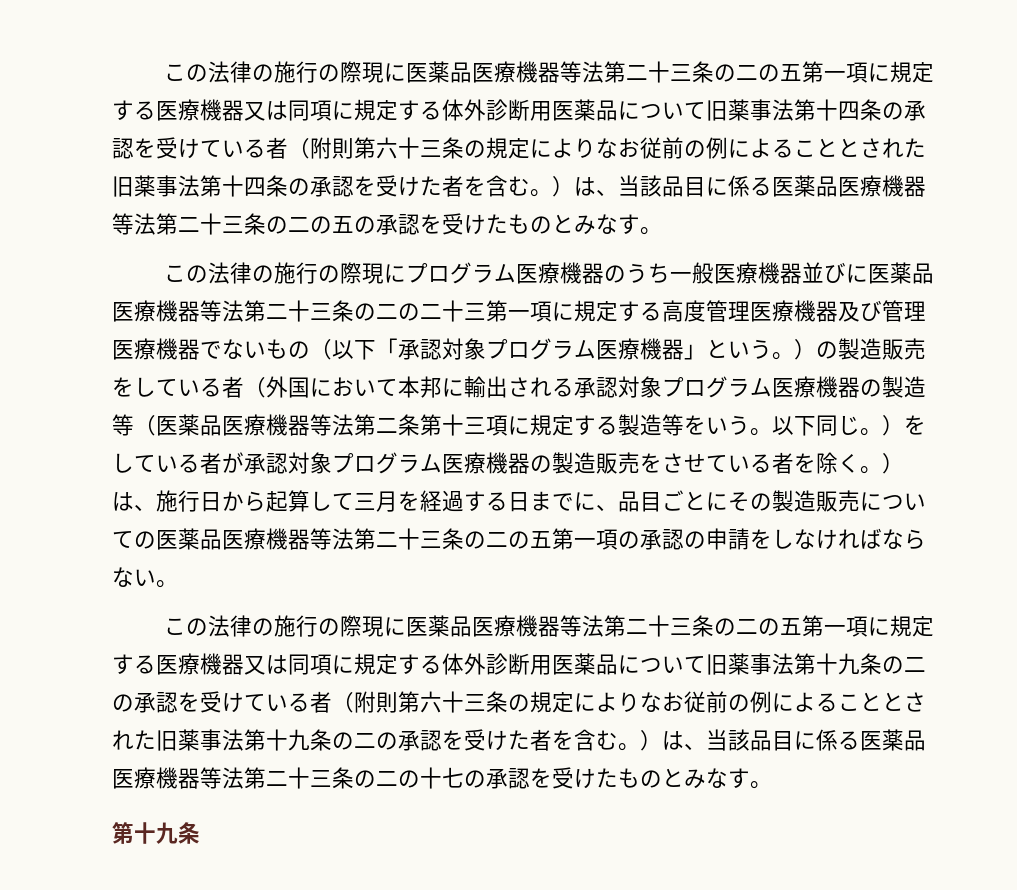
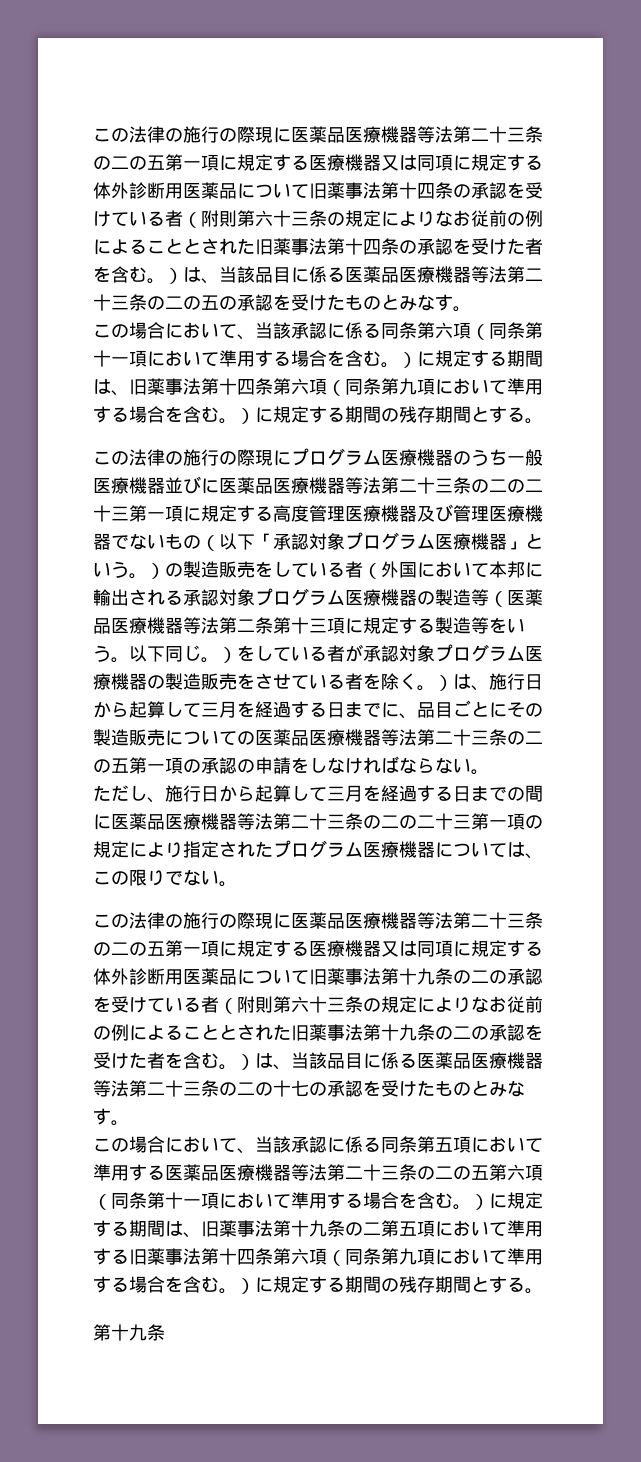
+ この場合において、当該承認に係る同条第六項（同条第十一項において準用する場合を含む。）に規定する期間は、旧薬事法第十四条第六項（同条第九項において準用する場合を含む。）に規定する期間の残存期間とする。
+ ただし、施行日から起算して三月を経過する日までの間に医薬品医療機器等法第二十三条の二の二十三第一項の規定により指定されたプログラム医療機器については、この限りでない。
+ この場合において、当該承認に係る同条第五項において準用する医薬品医療機器等法第二十三条の二の五第六項（同条第十一項において準用する場合を含む。）に規定する期間は、旧薬事法第十九条の二第五項において準用する旧薬事法第十四条第六項（同条第九項において準用する場合を含む。）に規定する期間の残存期間とする。

